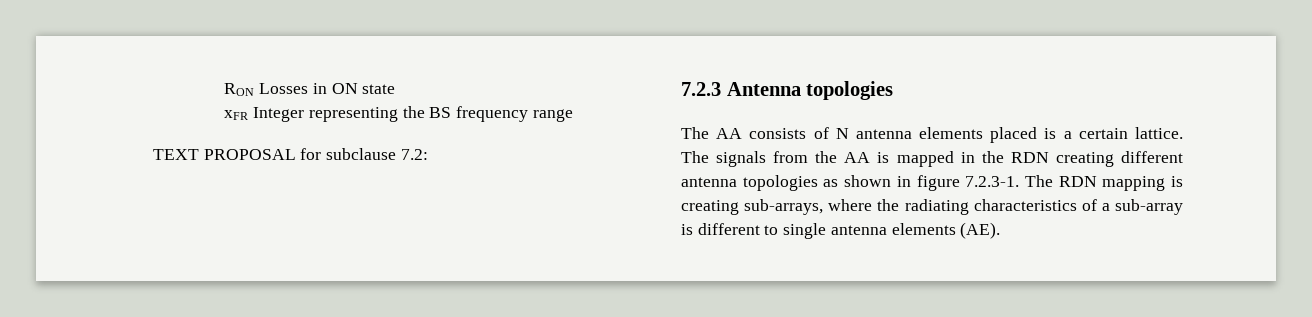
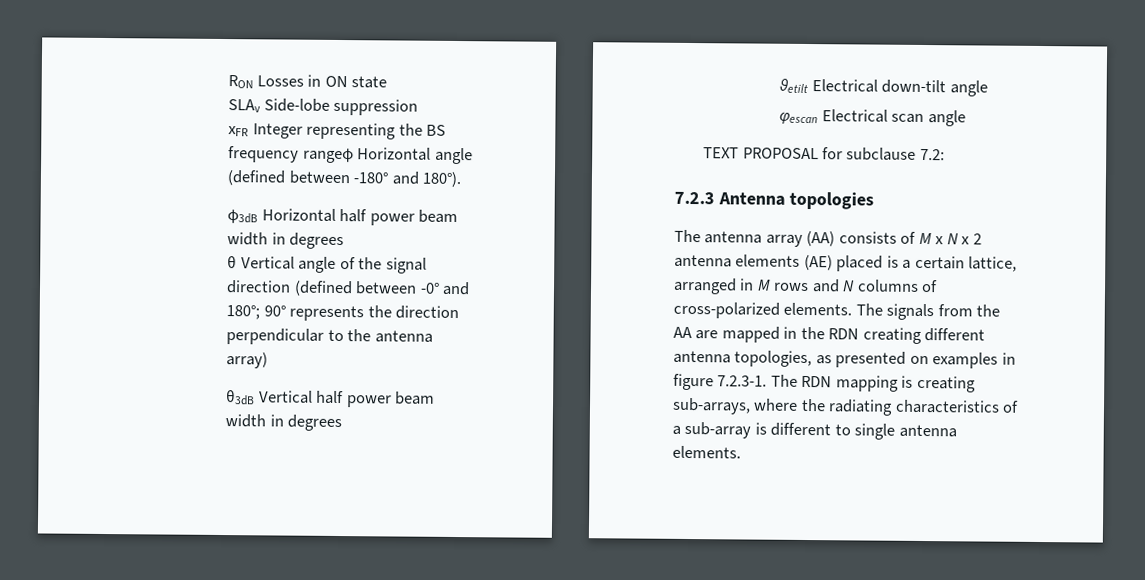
+ SLAv Side-lobe suppression
- xFR Integer representing the BS frequency range
+ xFR Integer representing the BS frequency rangeϕ Horizontal angle (defined between -180° and 180°).
+ ϕ3dB Horizontal half power beam width in degrees
+ θ Vertical angle of the signal direction (defined between -0° and 180°; 90° represents the direction perpendicular to the antenna array)
+ θ3dB Vertical half power beam width in degrees
+ θetilt Electrical down-tilt angle
+ ϕescan Electrical scan angle
- The AA consists of N antenna elements placed is a certain lattice.
+ The antenna array (AA) consists of M x N x 2 antenna elements (AE) placed is a certain lattice, arranged in M rows and N columns of cross-polarized elements.
- The signals from the AA is mapped in the RDN creating different antenna topologies as shown in figure 7.2.3-1. The RDN mapping is creating sub-arrays, where the radiating characteristics of a sub-array is different to single antenna elements (AE).
+ The signals from the AA are mapped in the RDN creating different antenna topologies, as presented on examples in figure 7.2.3-1. The RDN mapping is creating sub-arrays, where the radiating characteristics of a sub-array is different to single antenna elements.

